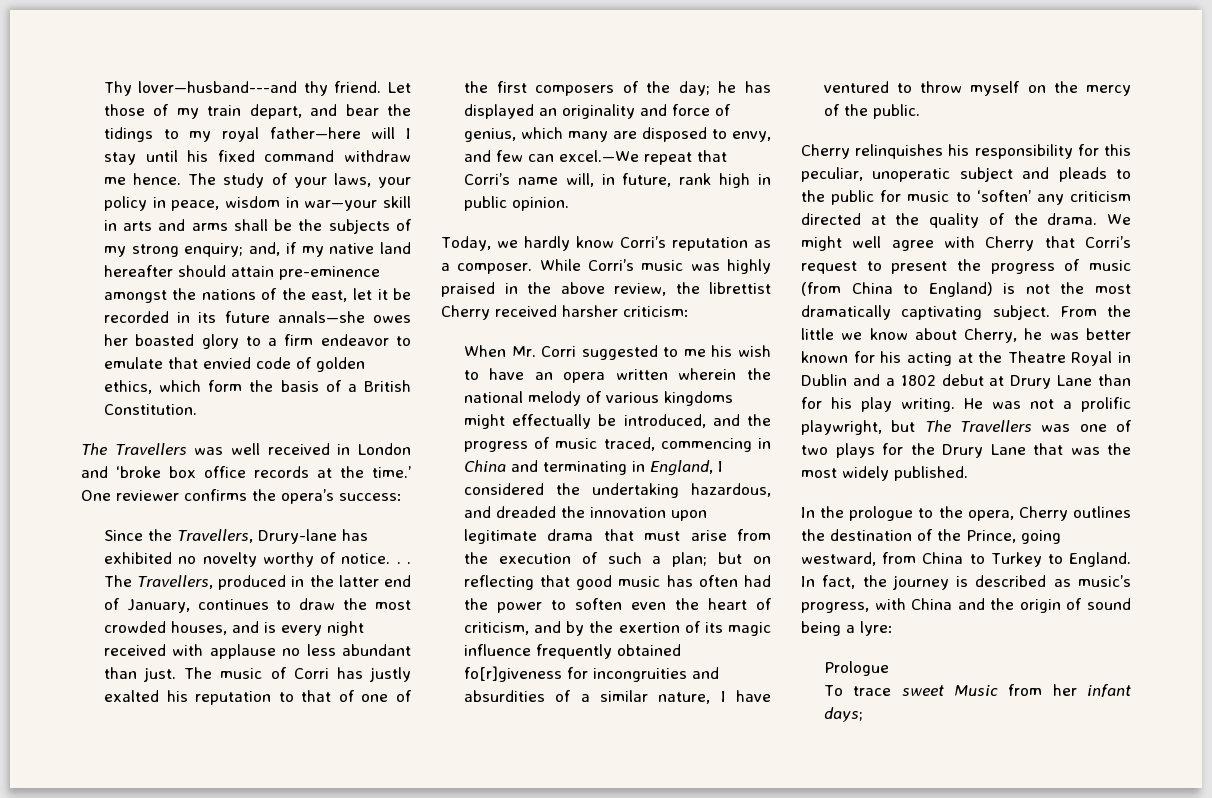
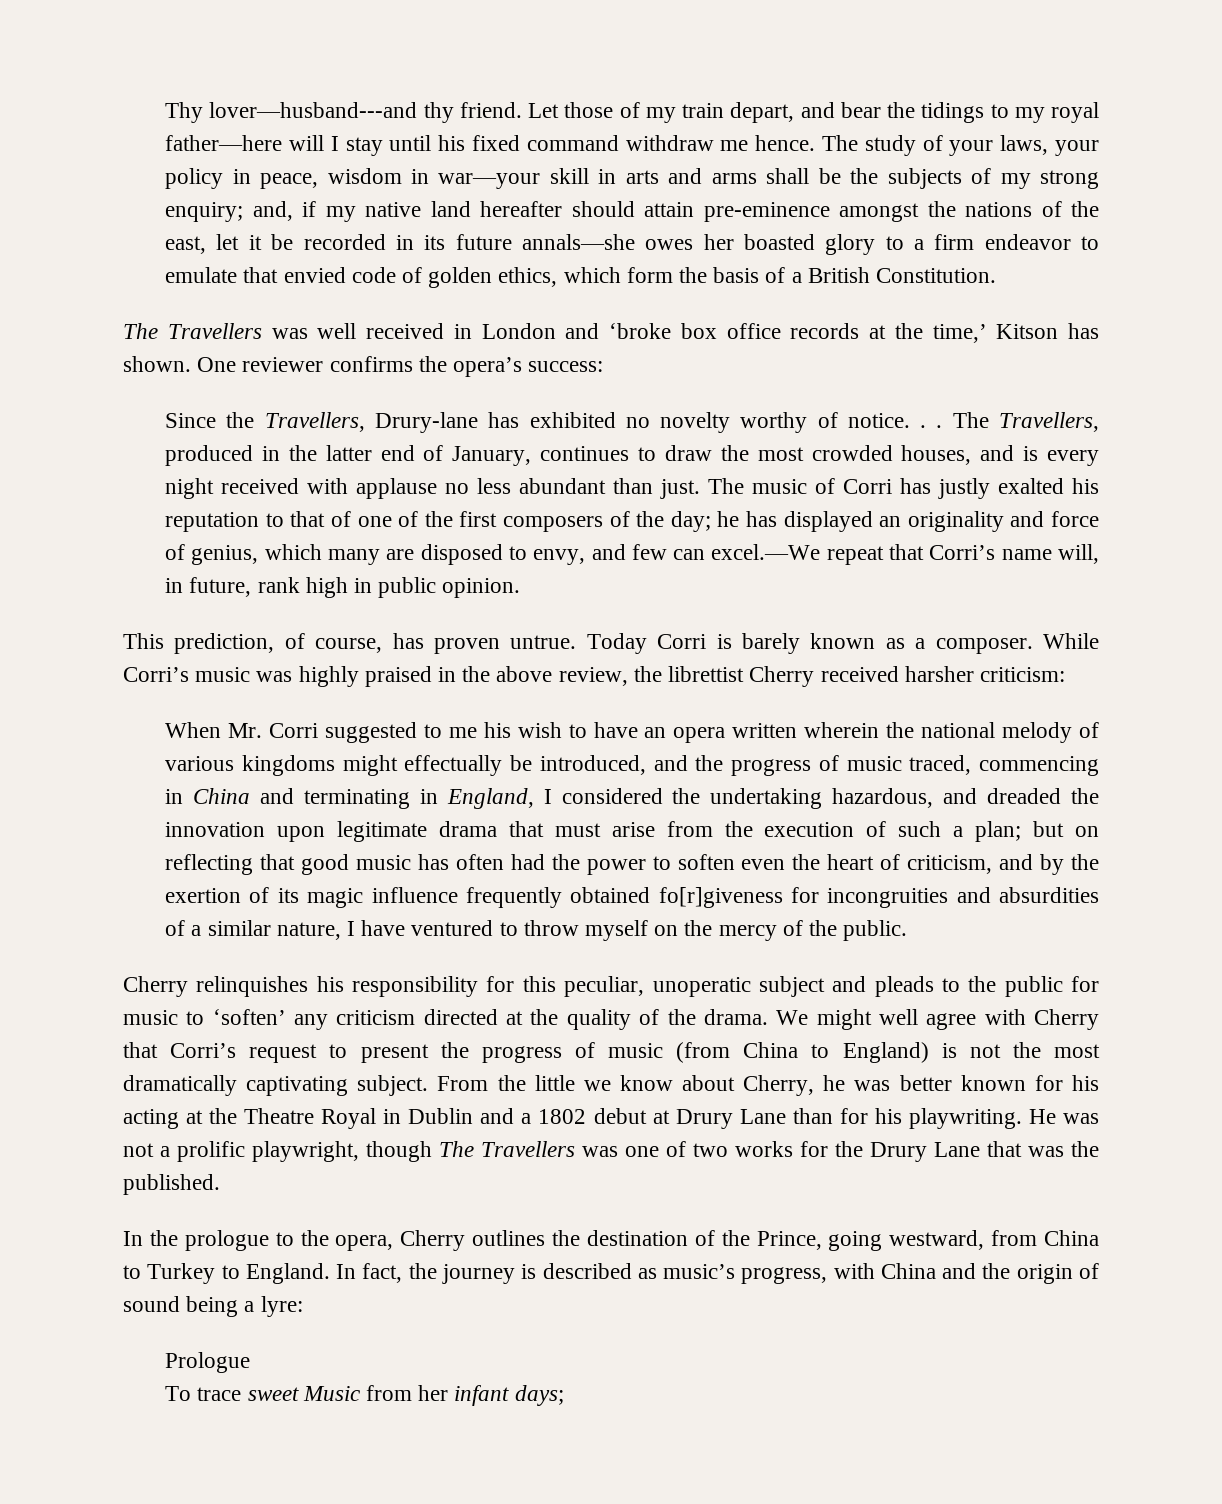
- The Travellers was well received in London and ‘broke box office records at the time.’
+ The Travellers was well received in London and ‘broke box office records at the time,’ Kitson has shown.
- Today, we hardly know Corri’s reputation as a composer.
+ This prediction, of course, has proven untrue. Today Corri is barely known as a composer.
- From the little we know about Cherry, he was better known for his acting at the Theatre Royal in Dublin and a 1802 debut at Drury Lane than for his play writing.
+ From the little we know about Cherry, he was better known for his acting at the Theatre Royal in Dublin and a 1802 debut at Drury Lane than for his playwriting.
- He was not a prolific playwright, but The Travellers was one of two plays for the Drury Lane that was the most widely published.
+ He was not a prolific playwright, though The Travellers was one of two works for the Drury Lane that was the published.

